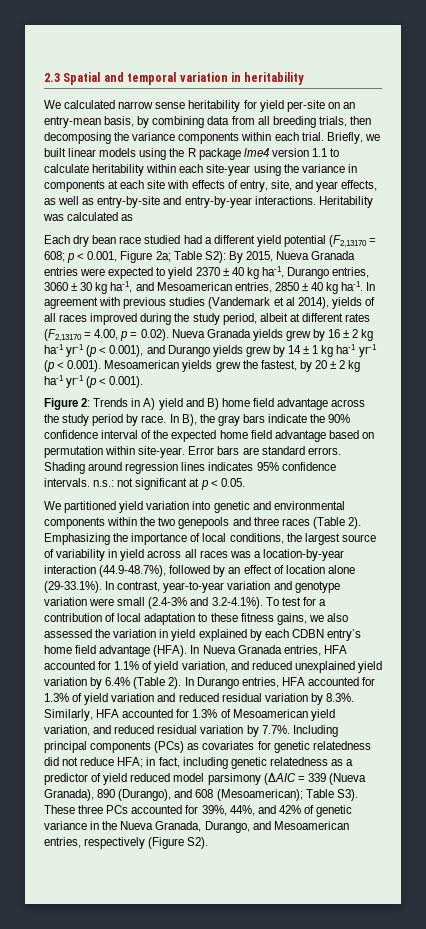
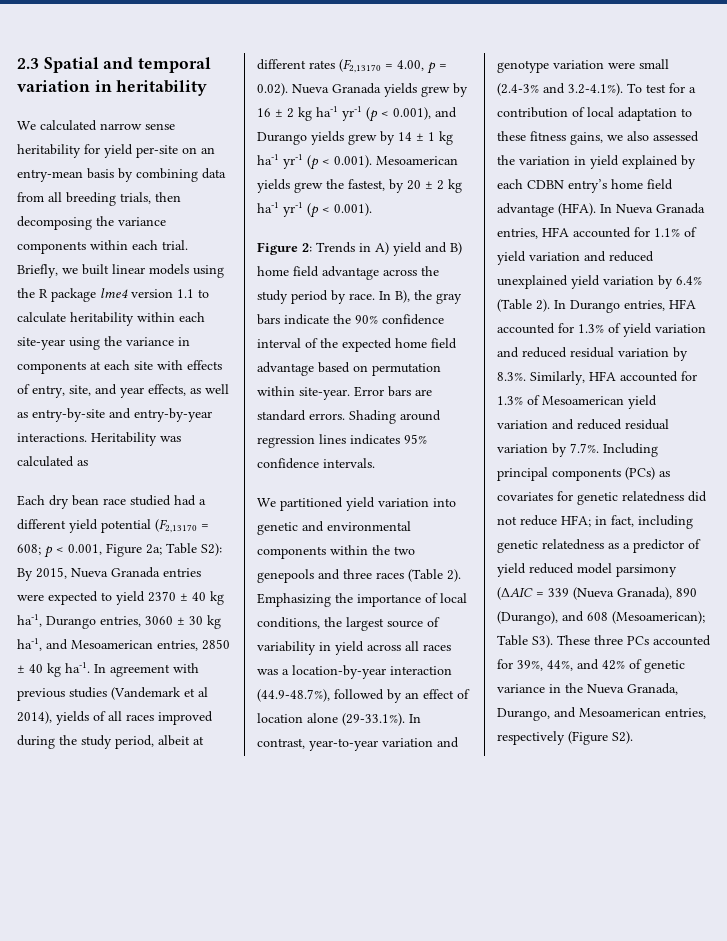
- We calculated narrow sense heritability for yield per-site on an entry-mean basis, by combining data from all breeding trials, then decomposing the variance components within each trial.
+ We calculated narrow sense heritability for yield per-site on an entry-mean basis by combining data from all breeding trials, then decomposing the variance components within each trial.
- Shading around regression lines indicates 95% confidence intervals. n.s.: not significant at p < 0.05.
+ Shading around regression lines indicates 95% confidence intervals.
- In Nueva Granada entries, HFA accounted for 1.1% of yield variation, and reduced unexplained yield variation by 6.4% (Table 2).
+ In Nueva Granada entries, HFA accounted for 1.1% of yield variation and reduced unexplained yield variation by 6.4% (Table 2).
- In Durango entries, HFA accounted for 1.3% of yield variation and reduced residual variation by 8.3%. Similarly, HFA accounted for 1.3% of Mesoamerican yield variation, and reduced residual variation by 7.7%. Including principal components (PCs) as covariates for genetic relatedness did not reduce HFA;
+ In Durango entries, HFA accounted for 1.3% of yield variation and reduced residual variation by 8.3%. Similarly, HFA accounted for 1.3% of Mesoamerican yield variation and reduced residual variation by 7.7%. Including principal components (PCs) as covariates for genetic relatedness did not reduce HFA;

